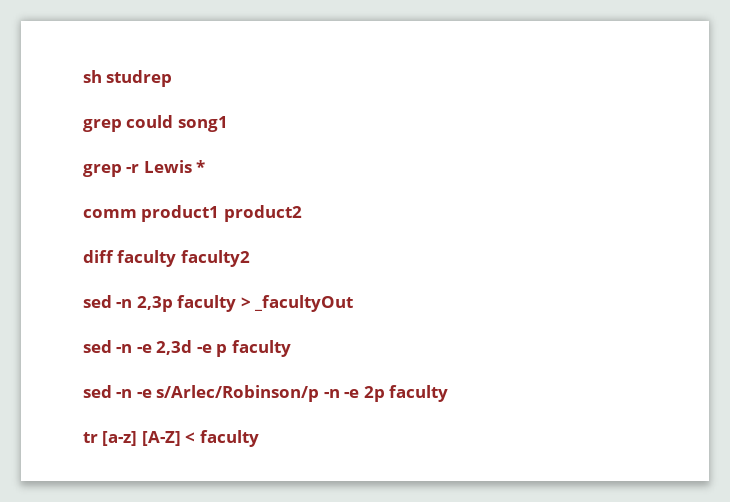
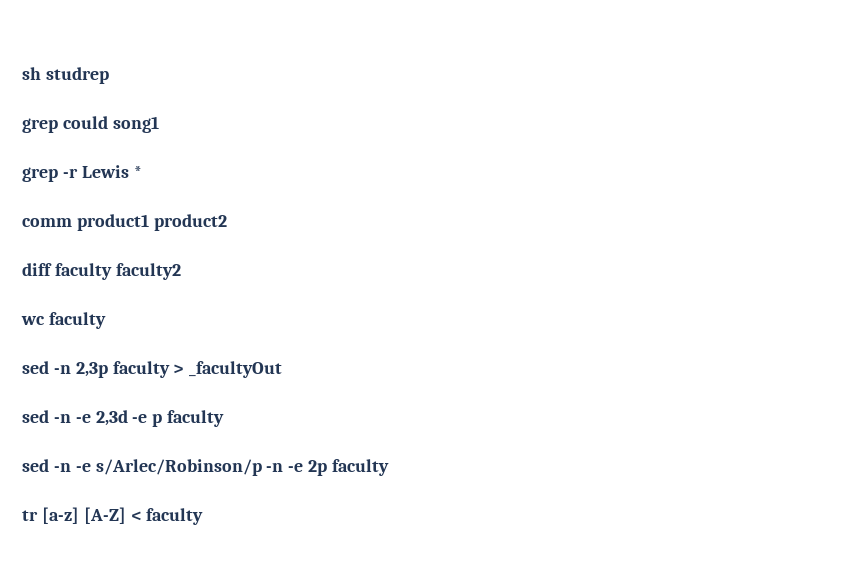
+ wc faculty

